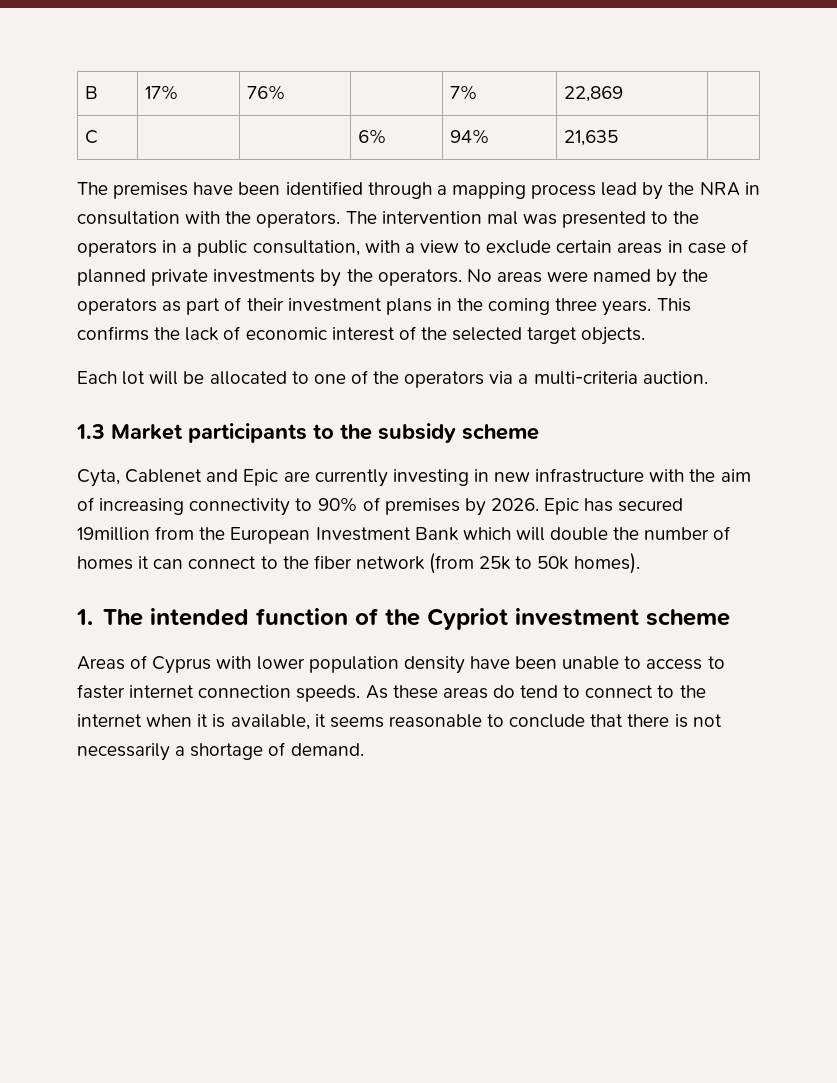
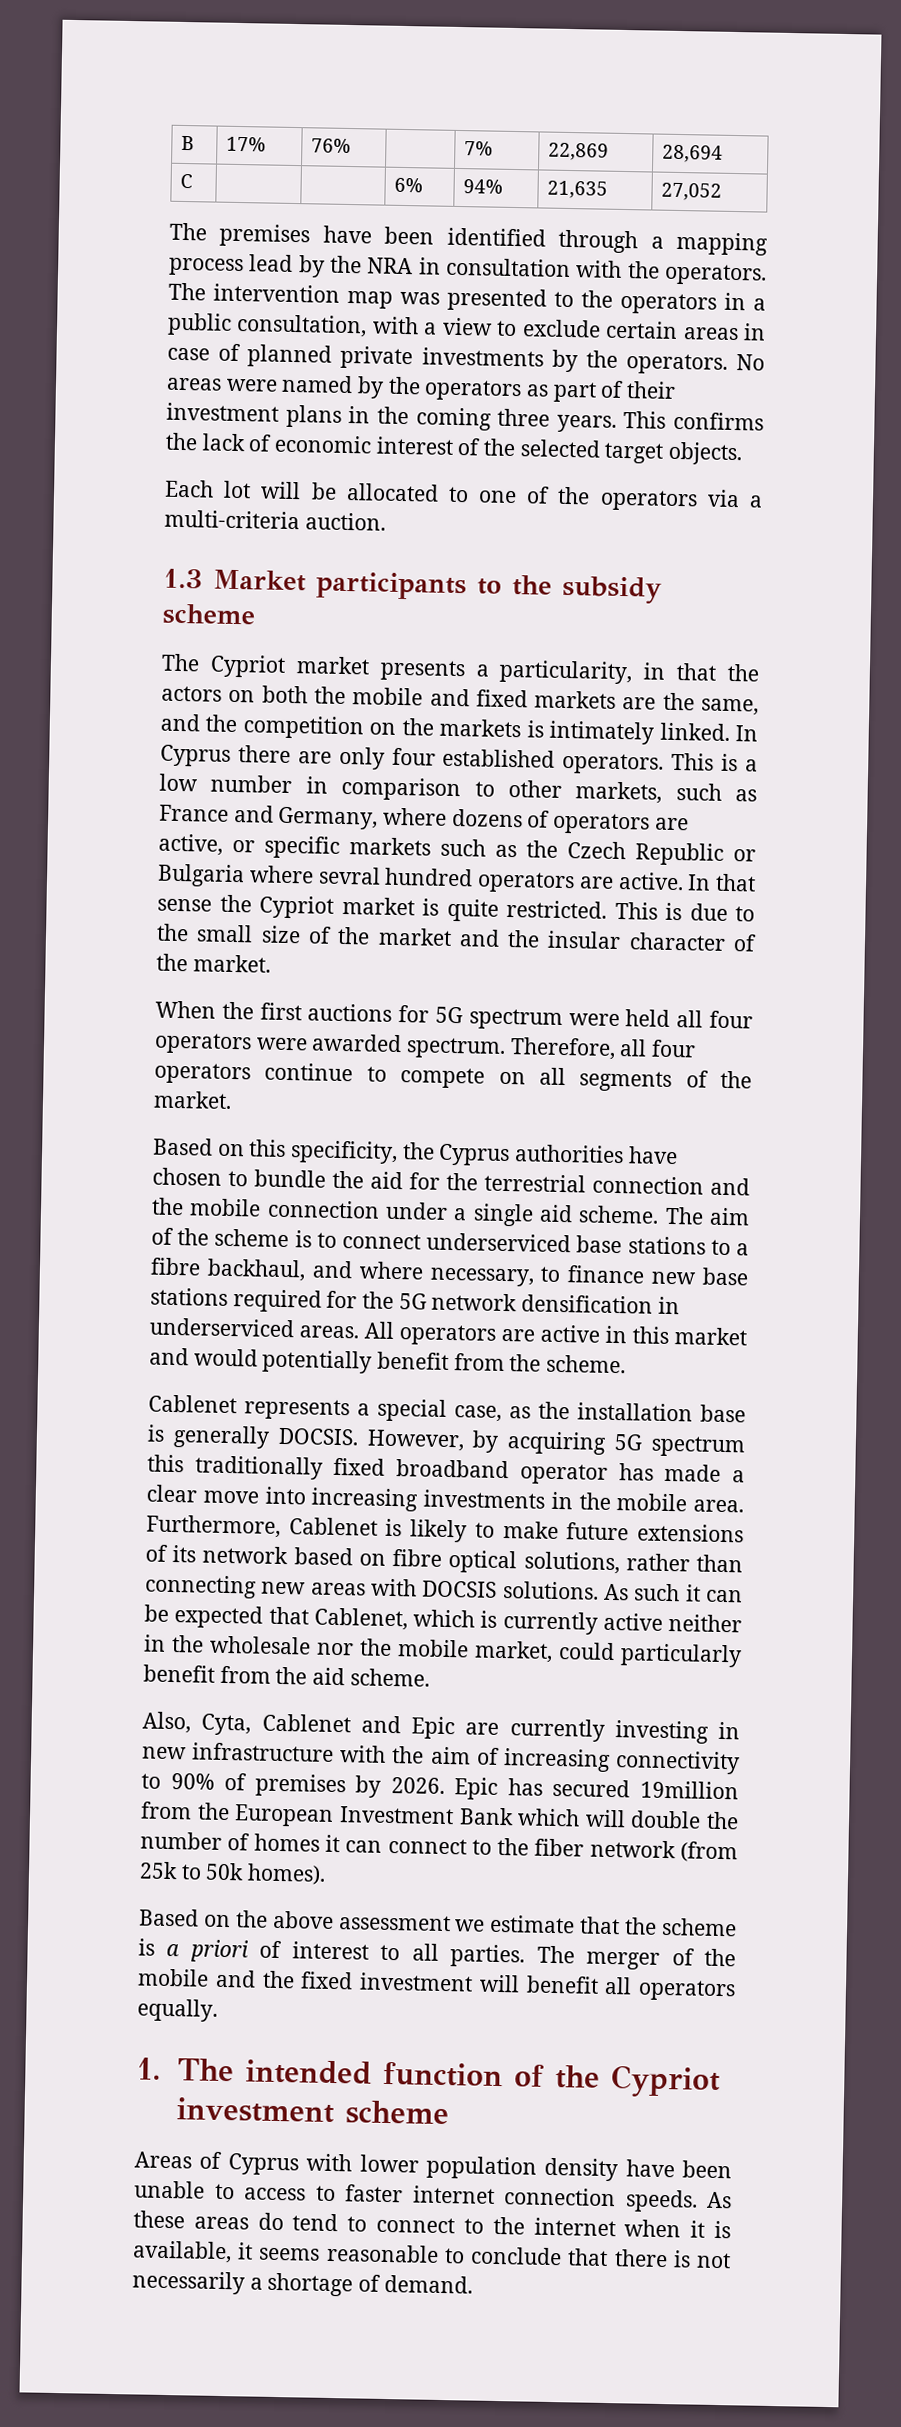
- B | 17% | 76% | | 7% | 22,869 |
+ B | 17% | 76% | | 7% | 22,869 | 28,694
- C | | | 6% | 94% | 21,635 |
+ C | | | 6% | 94% | 21,635 | 27,052
- The intervention mal was presented to the operators in a public consultation, with a view to exclude certain areas in case of planned private investments by the operators.
+ The intervention map was presented to the operators in a public consultation, with a view to exclude certain areas in case of planned private investments by the operators.
- Cyta, Cablenet and Epic are currently investing in new infrastructure with the aim of increasing connectivity to 90% of premises by 2026.
+ The Cypriot market presents a particularity, in that the actors on both the mobile and fixed markets are the same, and the competition on the markets is intimately linked. In Cyprus there are only four established operators. This is a low number in comparison to other markets, such as France and Germany, where dozens of operators are active, or specific markets such as the Czech Republic or Bulgaria where sevral hundred operators are active. In that sense the Cypriot market is quite restricted. This is due to the small size of the market and the insular character of the market.
+ When the first auctions for 5G spectrum were held all four operators were awarded spectrum. Therefore, all four operators continue to compete on all segments of the market.
+ Based on this specificity, the Cyprus authorities have chosen to bundle the aid for the terrestrial connection and the mobile connection under a single aid scheme. The aim of the scheme is to connect underserviced base stations to a fibre backhaul, and where necessary, to finance new base stations required for the 5G network densification in underserviced areas. All operators are active in this market and would potentially benefit from the scheme.
+ Cablenet represents a special case, as the installation base is generally DOCSIS. However, by acquiring 5G spectrum this traditionally fixed broadband operator has made a clear move into increasing investments in the mobile area. Furthermore, Cablenet is likely to make future extensions of its network based on fibre optical solutions, rather than connecting new areas with DOCSIS solutions. As such it can be expected that Cablenet, which is currently active neither in the wholesale nor the mobile market, could particularly benefit from the aid scheme.
+ Also, Cyta, Cablenet and Epic are currently investing in new infrastructure with the aim of increasing connectivity to 90% of premises by 2026.
+ Based on the above assessment we estimate that the scheme is a priori of interest to all parties. The merger of the mobile and the fixed investment will benefit all operators equally.

